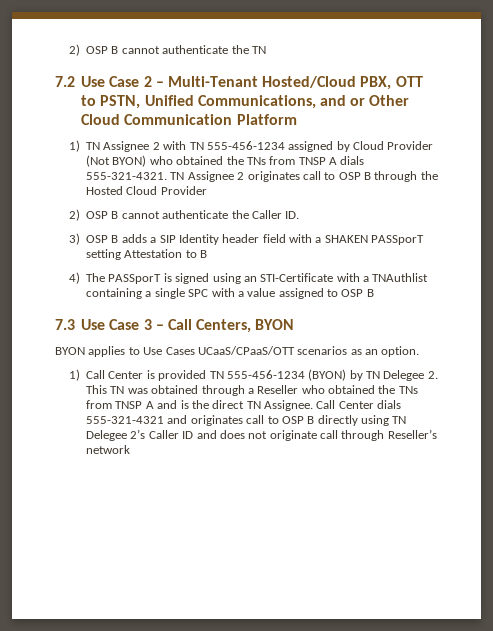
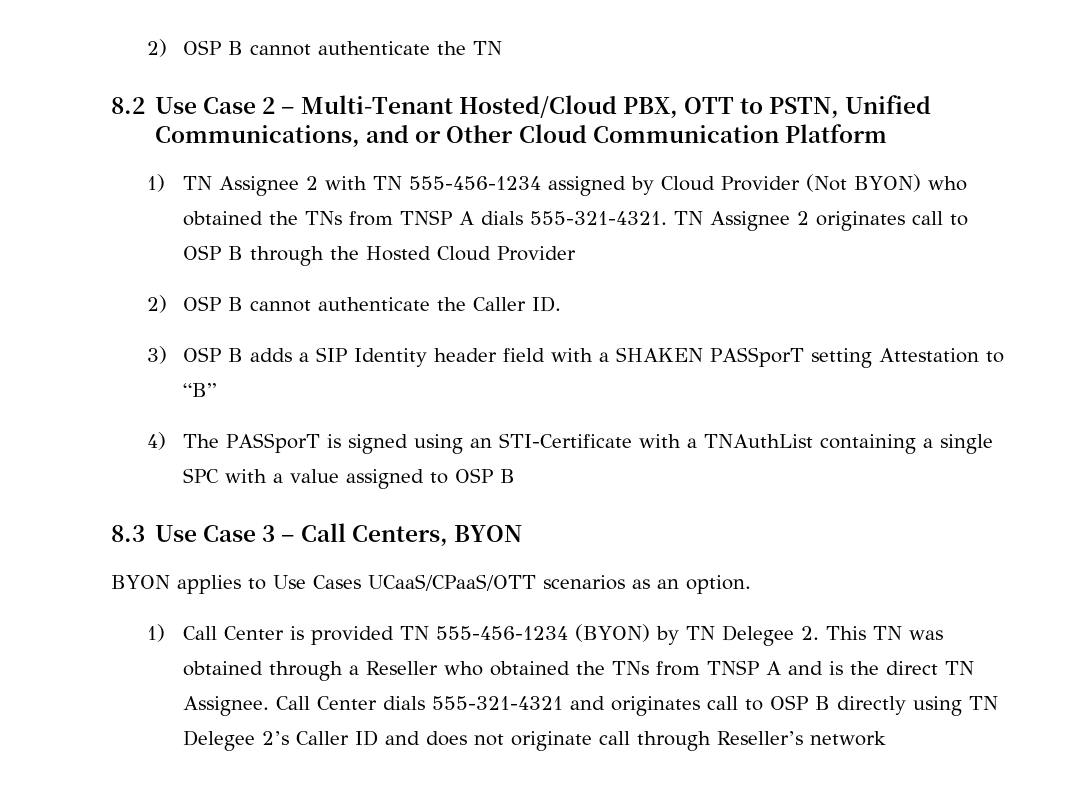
- 7.2 Use Case 2 – Multi-Tenant Hosted/Cloud PBX, OTT to PSTN, Unified Communications, and or Other Cloud Communication Platform
+ 8.2 Use Case 2 – Multi-Tenant Hosted/Cloud PBX, OTT to PSTN, Unified Communications, and or Other Cloud Communication Platform
- 3) OSP B adds a SIP Identity header field with a SHAKEN PASSporT setting Attestation to B
+ 3) OSP B adds a SIP Identity header field with a SHAKEN PASSporT setting Attestation to “B”
- 4) The PASSporT is signed using an STI-Certificate with a TNAuthlist containing a single SPC with a value assigned to OSP B
+ 4) The PASSporT is signed using an STI-Certificate with a TNAuthList containing a single SPC with a value assigned to OSP B
- 7.3 Use Case 3 – Call Centers, BYON
+ 8.3 Use Case 3 – Call Centers, BYON

